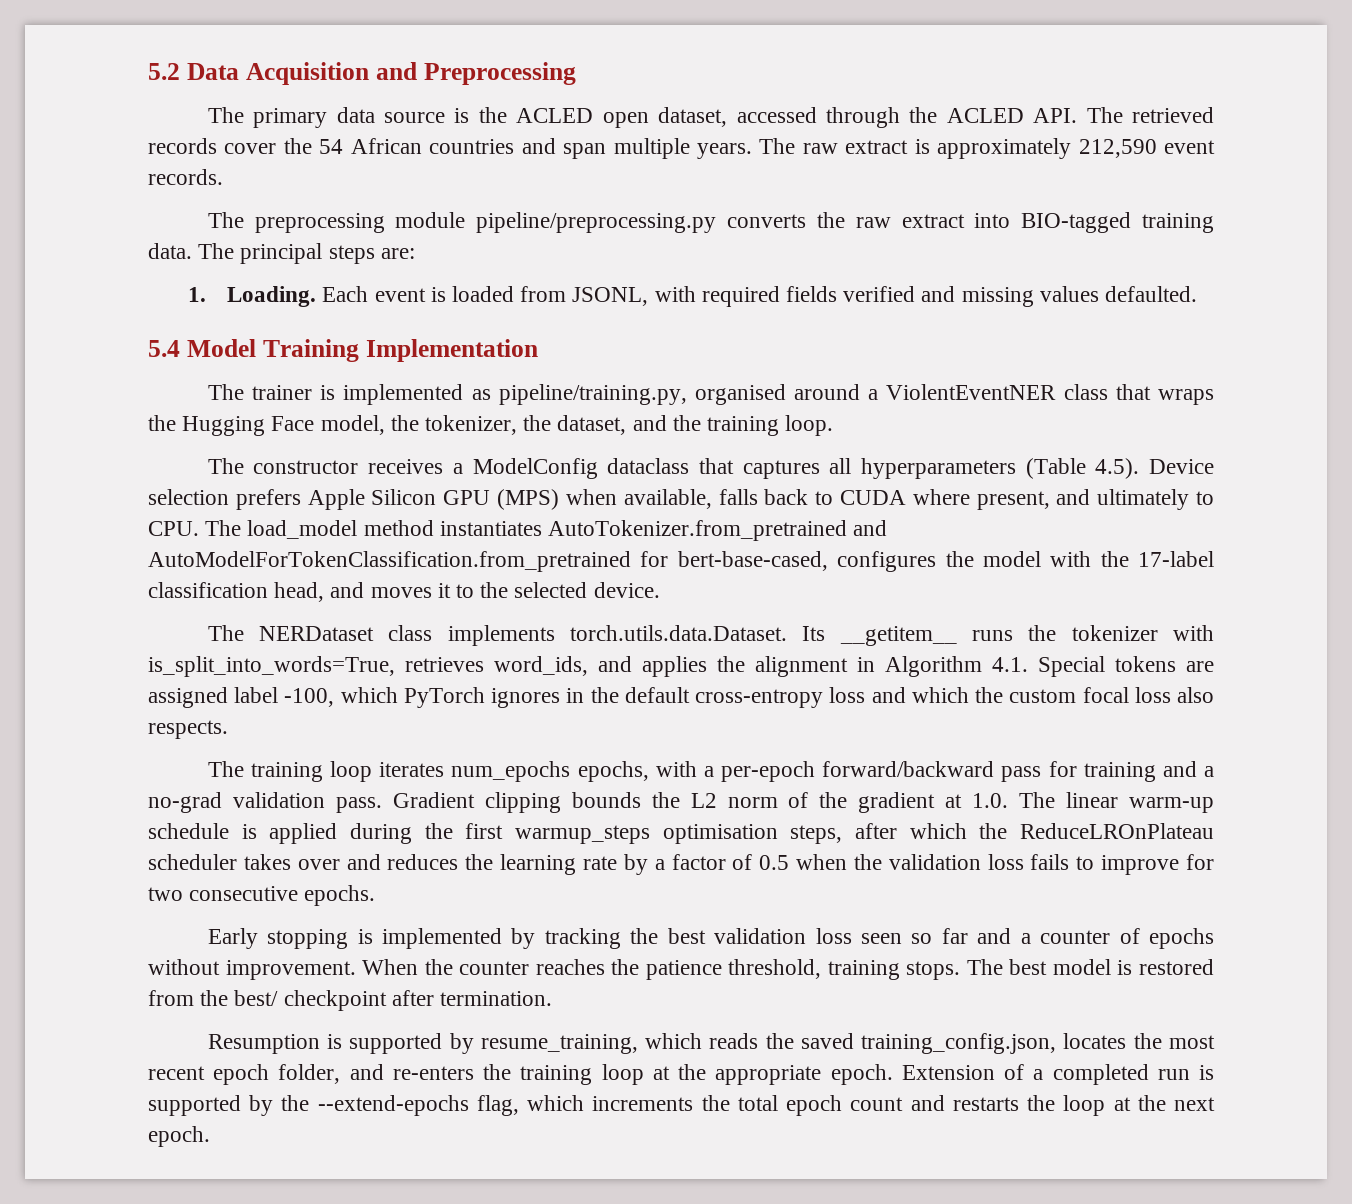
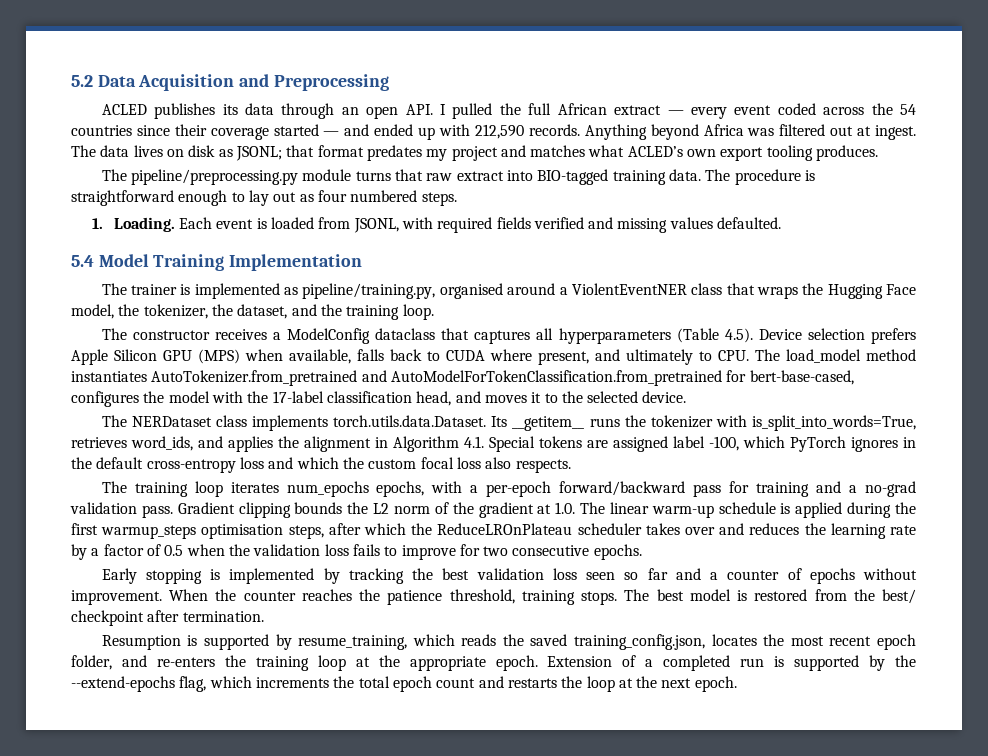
- The primary data source is the ACLED open dataset, accessed through the ACLED API. The retrieved records cover the 54 African countries and span multiple years. The raw extract is approximately 212,590 event records.
- The preprocessing module pipeline/preprocessing.py converts the raw extract into BIO-tagged training data.
+ ACLED publishes its data through an open API. I pulled the full African extract — every event coded across the 54 countries since their coverage started — and ended up with 212,590 records. Anything beyond Africa was filtered out at ingest. The data lives on disk as JSONL; that format predates my project and matches what ACLED’s own export tooling produces.
+ The pipeline/preprocessing.py module turns that raw extract into BIO-tagged training data.
- The principal steps are:
+ The procedure is straightforward enough to lay out as four numbered steps.

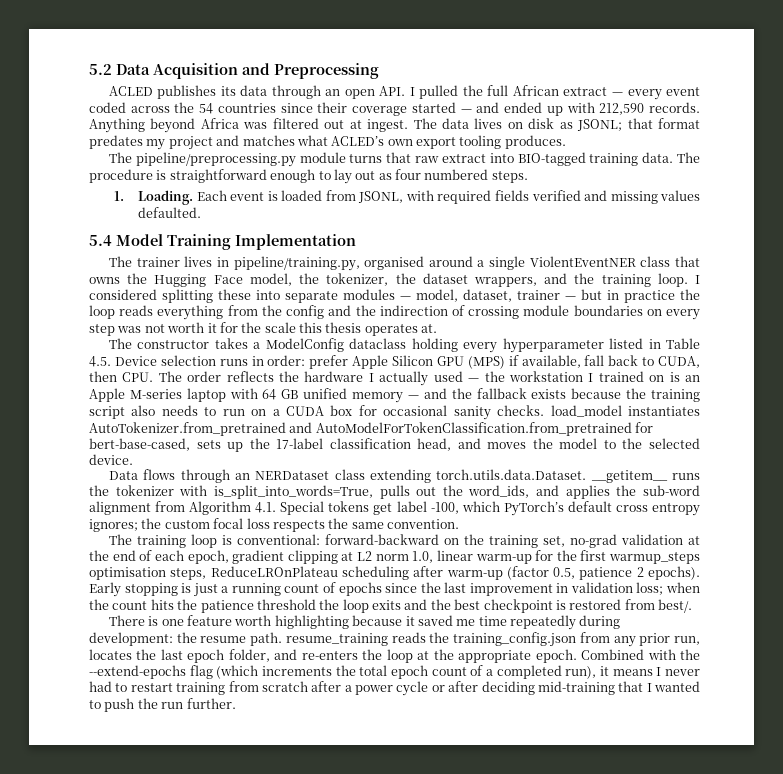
- The trainer is implemented as pipeline/training.py, organised around a ViolentEventNER class that wraps the Hugging Face model, the tokenizer, the dataset, and the training loop.
+ The trainer lives in pipeline/training.py, organised around a single ViolentEventNER class that owns the Hugging Face model, the tokenizer, the dataset wrappers, and the training loop. I considered splitting these into separate modules — model, dataset, trainer — but in practice the loop reads everything from the config and the indirection of crossing module boundaries on every step was not worth it for the scale this thesis operates at.
- The constructor receives a ModelConfig dataclass that captures all hyperparameters (Table 4.5). Device selection prefers Apple Silicon GPU (MPS) when available, falls back to CUDA where present, and ultimately to CPU. The load_model method instantiates AutoTokenizer.from_pretrained and AutoModelForTokenClassification.from_pretrained for bert-base-cased, configures the model with the 17-label classification head, and moves it to the selected device.
+ The constructor takes a ModelConfig dataclass holding every hyperparameter listed in Table 4.5. Device selection runs in order: prefer Apple Silicon GPU (MPS) if available, fall back to CUDA, then CPU. The order reflects the hardware I actually used — the workstation I trained on is an Apple M-series laptop with 64 GB unified memory — and the fallback exists because the training script also needs to run on a CUDA box for occasional sanity checks. load_model instantiates AutoTokenizer.from_pretrained and AutoModelForTokenClassification.from_pretrained for bert-base-cased, sets up the 17-label classification head, and moves the model to the selected device.
- The NERDataset class implements torch.utils.data.Dataset. Its __getitem__ runs the tokenizer with is_split_into_words=True, retrieves word_ids, and applies the alignment in Algorithm 4.1. Special tokens are assigned label -100, which PyTorch ignores in the default cross-entropy loss and which the custom focal loss also respects.
- The training loop iterates num_epochs epochs, with a per-epoch forward/backward pass for training and a no-grad validation pass. Gradient clipping bounds the L2 norm of the gradient at 1.0. The linear warm-up schedule is applied during the first warmup_steps optimisation steps, after which the ReduceLROnPlateau scheduler takes over and reduces the learning rate by a factor of 0.5 when the validation loss fails to improve for two consecutive epochs.
- Early stopping is implemented by tracking the best validation loss seen so far and a counter of epochs without improvement. When the counter reaches the patience threshold, training stops. The best model is restored from the best/ checkpoint after termination.
- Resumption is supported by resume_training, which reads the saved training_config.json, locates the most recent epoch folder, and re-enters the training loop at the appropriate epoch.
+ Data flows through an NERDataset class extending torch.utils.data.Dataset. __getitem__ runs the tokenizer with is_split_into_words=True, pulls out the word_ids, and applies the sub-word alignment from Algorithm 4.1. Special tokens get label -100, which PyTorch’s default cross entropy ignores; the custom focal loss respects the same convention.
+ The training loop is conventional: forward-backward on the training set, no-grad validation at the end of each epoch, gradient clipping at L2 norm 1.0, linear warm-up for the first warmup_steps optimisation steps, ReduceLROnPlateau scheduling after warm-up (factor 0.5, patience 2 epochs). Early stopping is just a running count of epochs since the last improvement in validation loss; when the count hits the patience threshold the loop exits and the best checkpoint is restored from best/.
+ There is one feature worth highlighting because it saved me time repeatedly during development: the resume path. resume_training reads the training_config.json from any prior run, locates the last epoch folder, and re-enters the loop at the appropriate epoch.
- Extension of a completed run is supported by the --extend-epochs flag, which increments the total epoch count and restarts the loop at the next epoch.
+ Combined with the --extend-epochs flag (which increments the total epoch count of a completed run), it means I never had to restart training from scratch after a power cycle or after deciding mid-training that I wanted to push the run further.

